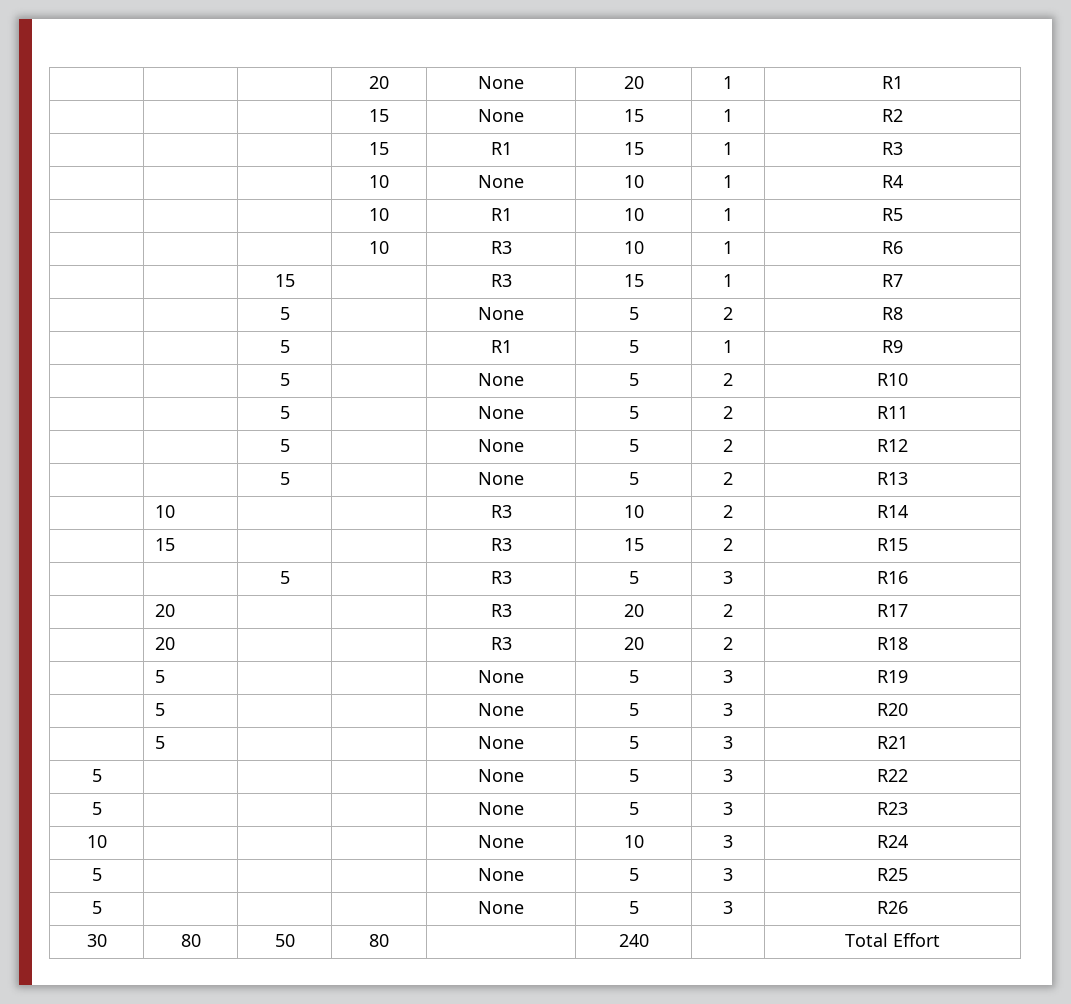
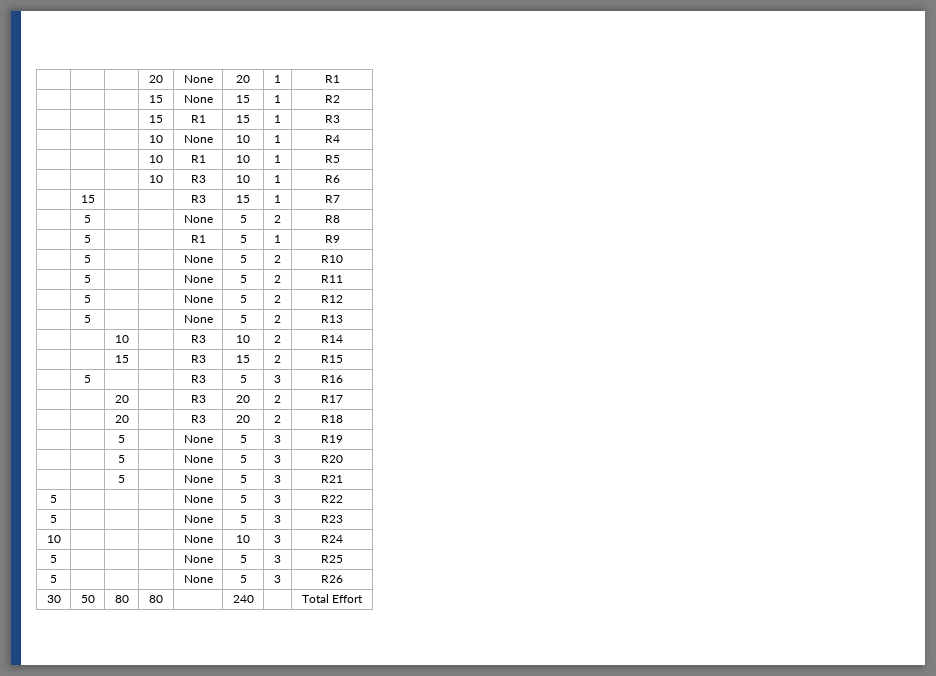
- | | 15 | | R3 | 15 | 1 | R7
+ | 15 | | | R3 | 15 | 1 | R7
- | | 5 | | None | 5 | 2 | R8
+ | 5 | | | None | 5 | 2 | R8
- | | 5 | | R1 | 5 | 1 | R9
+ | 5 | | | R1 | 5 | 1 | R9
- | | 5 | | None | 5 | 2 | R10
+ | 5 | | | None | 5 | 2 | R10
- | | 5 | | None | 5 | 2 | R11
+ | 5 | | | None | 5 | 2 | R11
- | | 5 | | None | 5 | 2 | R12
+ | 5 | | | None | 5 | 2 | R12
- | | 5 | | None | 5 | 2 | R13
+ | 5 | | | None | 5 | 2 | R13
- | 10 | | | R3 | 10 | 2 | R14
+ | | 10 | | R3 | 10 | 2 | R14
- | 15 | | | R3 | 15 | 2 | R15
+ | | 15 | | R3 | 15 | 2 | R15
- | | 5 | | R3 | 5 | 3 | R16
+ | 5 | | | R3 | 5 | 3 | R16
- | 20 | | | R3 | 20 | 2 | R17
+ | | 20 | | R3 | 20 | 2 | R17
- | 20 | | | R3 | 20 | 2 | R18
+ | | 20 | | R3 | 20 | 2 | R18
- | 5 | | | None | 5 | 3 | R19
+ | | 5 | | None | 5 | 3 | R19
- | 5 | | | None | 5 | 3 | R20
+ | | 5 | | None | 5 | 3 | R20
- | 5 | | | None | 5 | 3 | R21
+ | | 5 | | None | 5 | 3 | R21
- 30 | 80 | 50 | 80 | | 240 | | Total Effort
+ 30 | 50 | 80 | 80 | | 240 | | Total Effort

